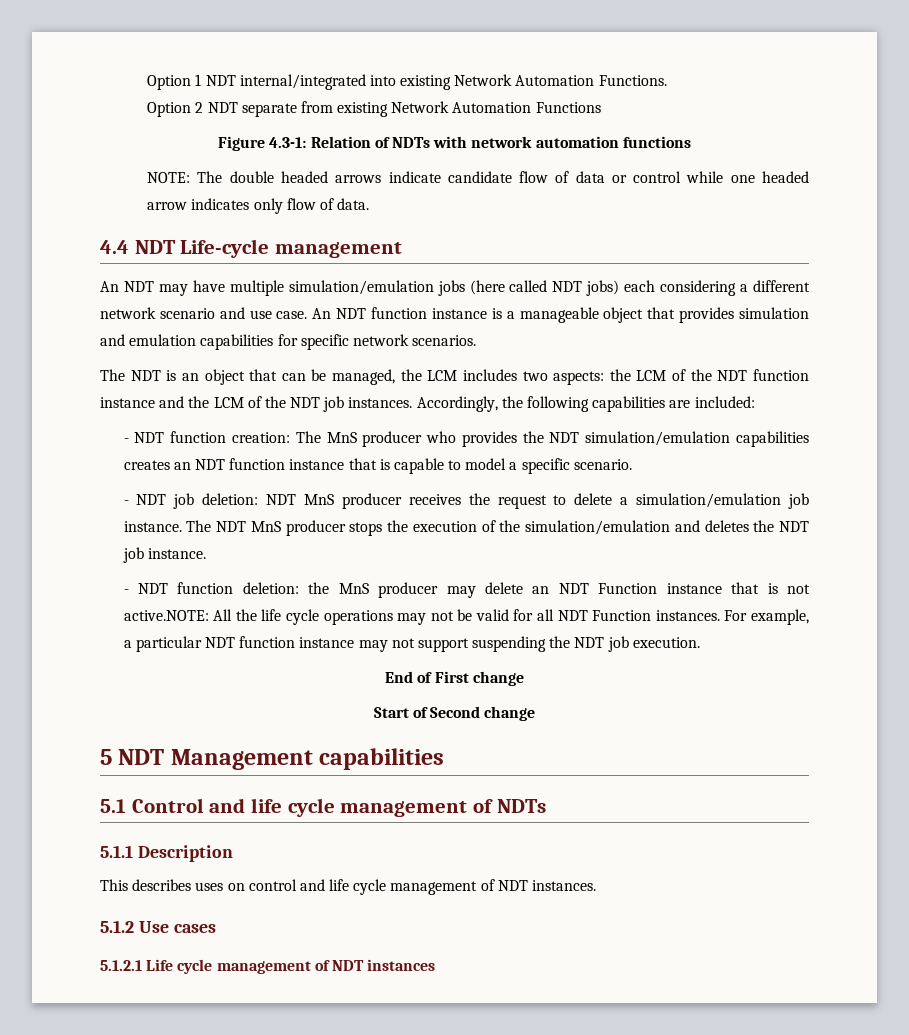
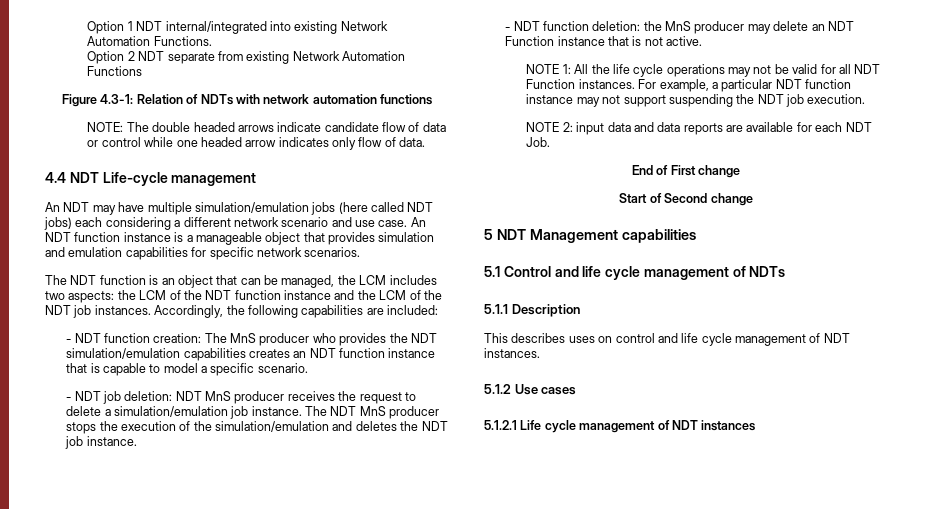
- The NDT is an object that can be managed, the LCM includes two aspects: the LCM of the NDT function instance and the LCM of the NDT job instances.
+ The NDT function is an object that can be managed, the LCM includes two aspects: the LCM of the NDT function instance and the LCM of the NDT job instances.
- - NDT function deletion: the MnS producer may delete an NDT Function instance that is not active.NOTE: All the life cycle operations may not be valid for all NDT Function instances.
+ - NDT function deletion: the MnS producer may delete an NDT Function instance that is not active.
+ NOTE 1: All the life cycle operations may not be valid for all NDT Function instances.
+ NOTE 2: input data and data reports are available for each NDT Job.

